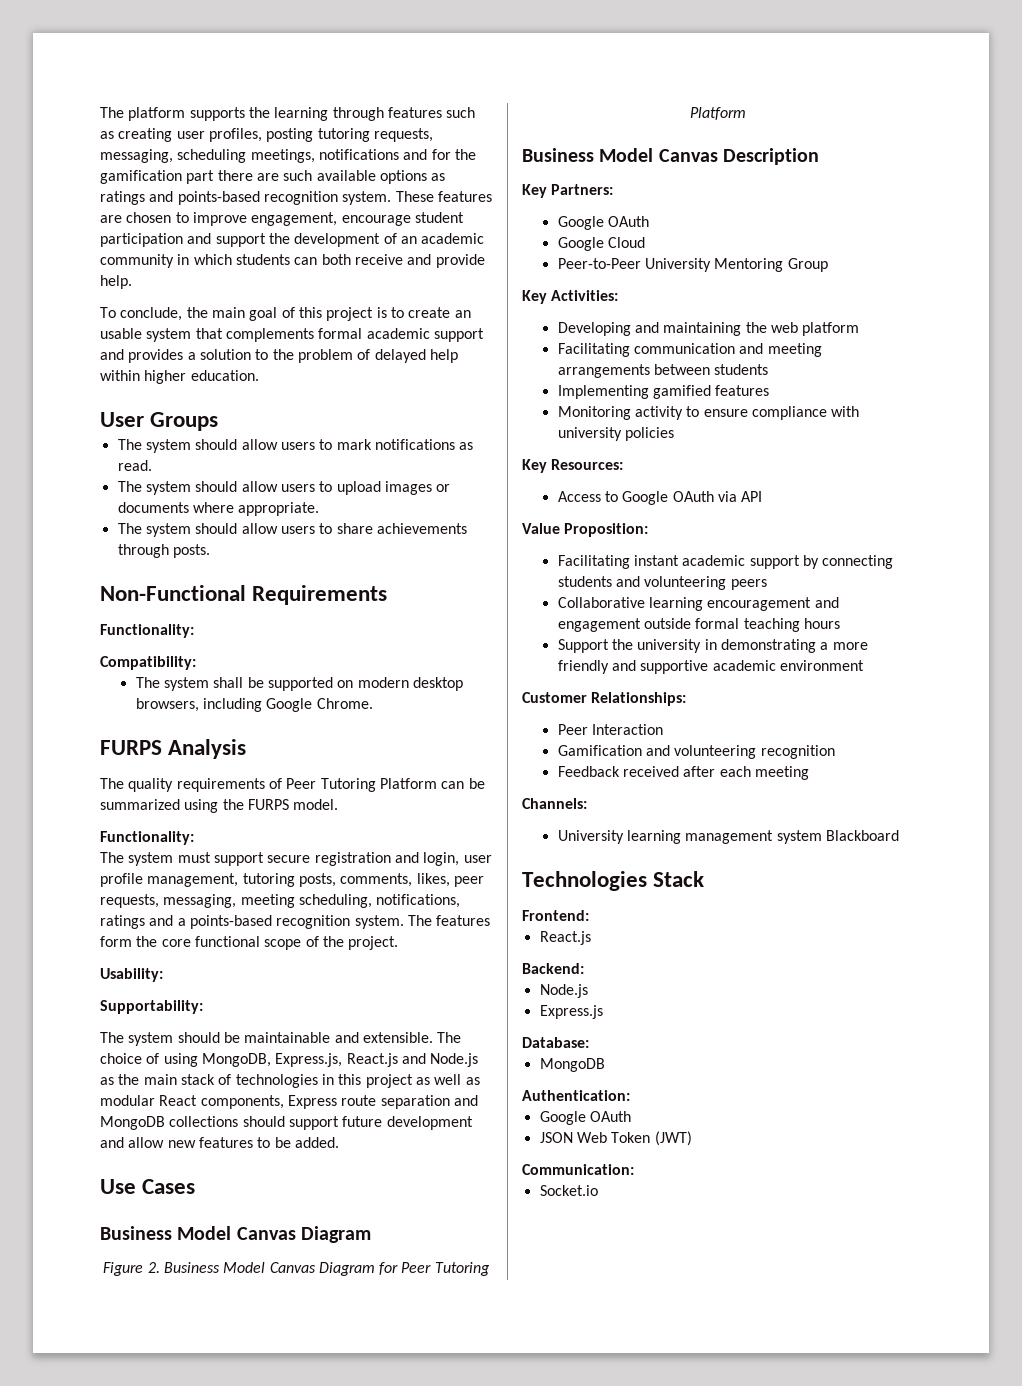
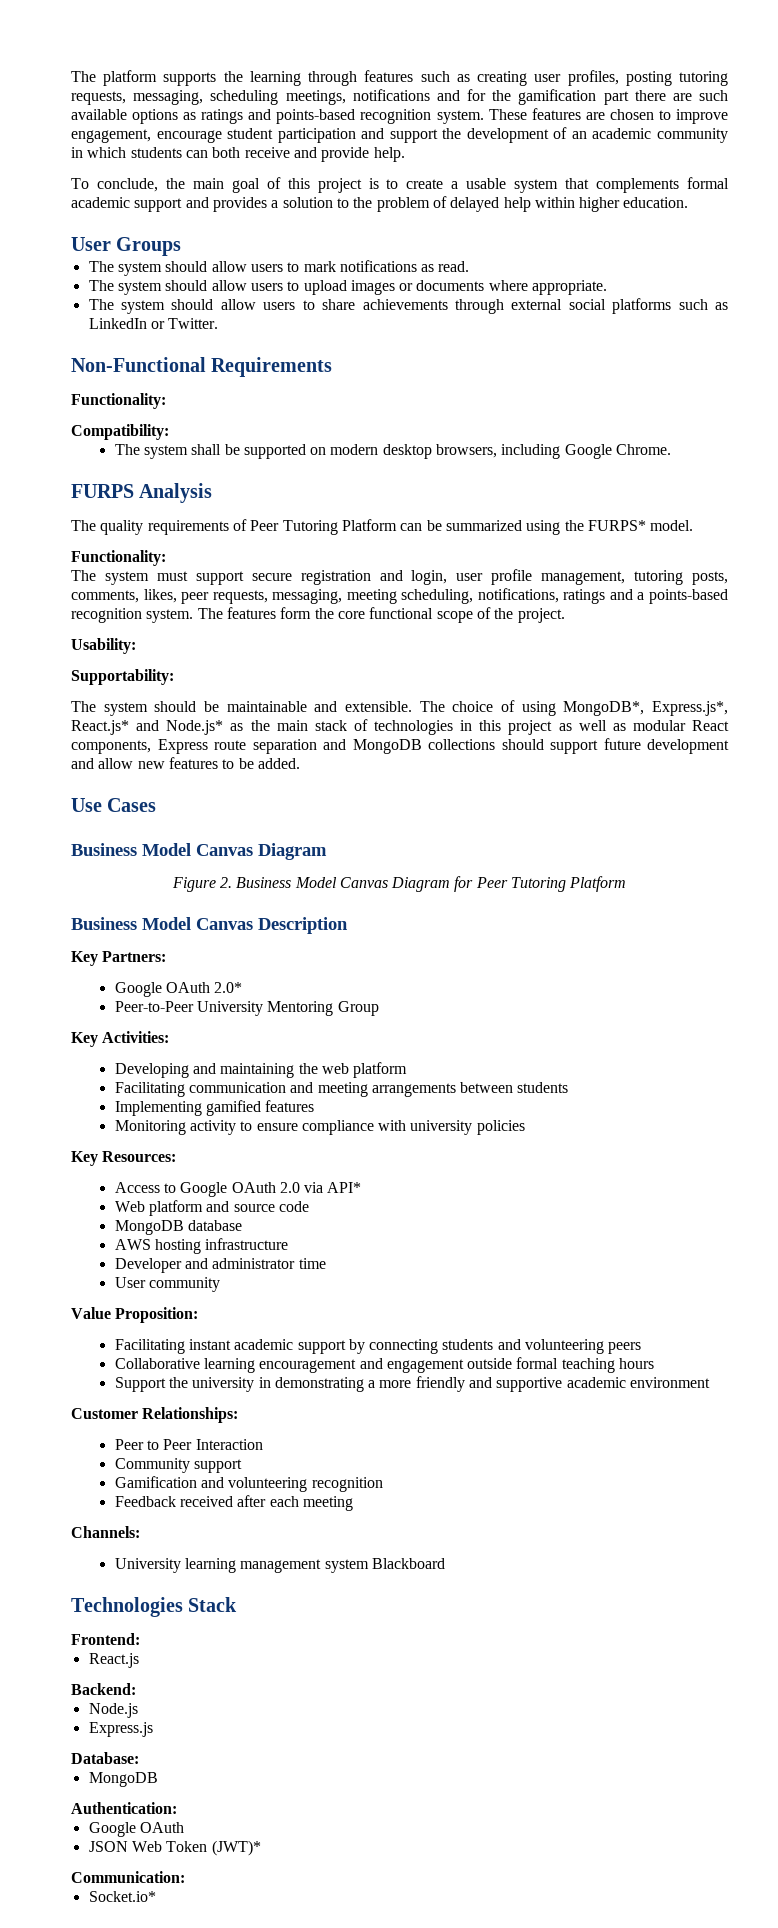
- To conclude, the main goal of this project is to create an usable system that complements formal academic support and provides a solution to the problem of delayed help within higher education.
+ To conclude, the main goal of this project is to create a usable system that complements formal academic support and provides a solution to the problem of delayed help within higher education.
- The system should allow users to share achievements through posts.
+ The system should allow users to share achievements through external social platforms such as LinkedIn or Twitter.
- The quality requirements of Peer Tutoring Platform can be summarized using the FURPS model.
+ The quality requirements of Peer Tutoring Platform can be summarized using the FURPS* model.
- The choice of using MongoDB, Express.js, React.js and Node.js as the main stack of technologies in this project as well as modular React components, Express route separation and MongoDB collections should support future development and allow new features to be added.
+ The choice of using MongoDB*, Express.js*, React.js* and Node.js* as the main stack of technologies in this project as well as modular React components, Express route separation and MongoDB collections should support future development and allow new features to be added.
  Key Partners:
- Google OAuth
- Google Cloud
+ Google OAuth 2.0*
- Access to Google OAuth via API
+ Access to Google OAuth 2.0 via API*
+ Web platform and source code
+ MongoDB database
+ AWS hosting infrastructure
+ Developer and administrator time
+ User community
- Peer Interaction
+ Peer to Peer Interaction
+ Community support
- JSON Web Token (JWT)
+ JSON Web Token (JWT)*
- Socket.io
+ Socket.io*

